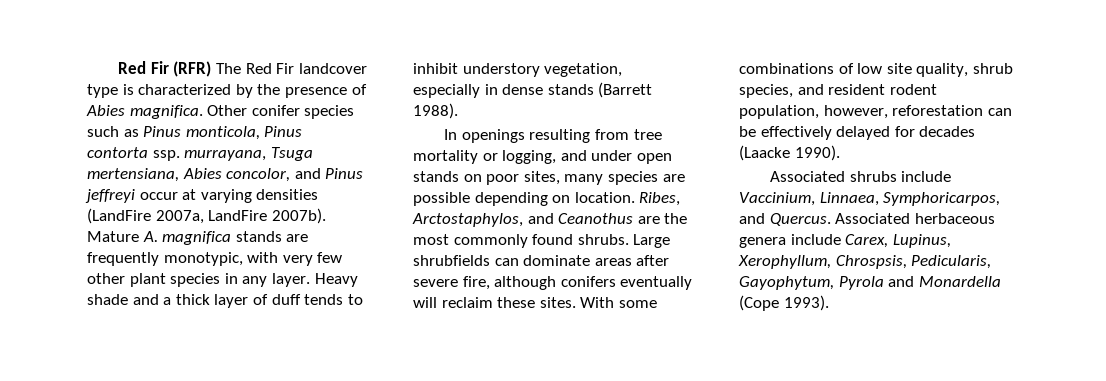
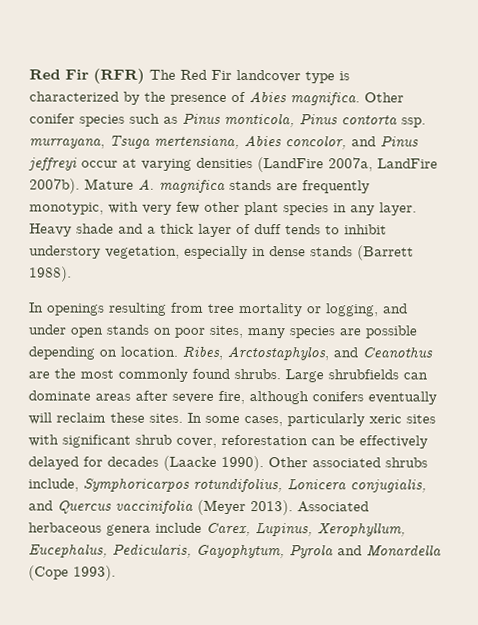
- With some combinations of low site quality, shrub species, and resident rodent population, however, reforestation can be effectively delayed for decades (Laacke 1990).
- Associated shrubs include Vaccinium, Linnaea, Symphoricarpos, and Quercus.
+ In some cases, particularly xeric sites with significant shrub cover, reforestation can be effectively delayed for decades (Laacke 1990). Other associated shrubs include, Symphoricarpos rotundifolius, Lonicera conjugialis, and Quercus vaccinifolia (Meyer 2013).
- Associated herbaceous genera include Carex, Lupinus, Xerophyllum, Chrospsis, Pedicularis, Gayophytum, Pyrola and Monardella (Cope 1993).
+ Associated herbaceous genera include Carex, Lupinus, Xerophyllum, Eucephalus, Pedicularis, Gayophytum, Pyrola and Monardella (Cope 1993).

